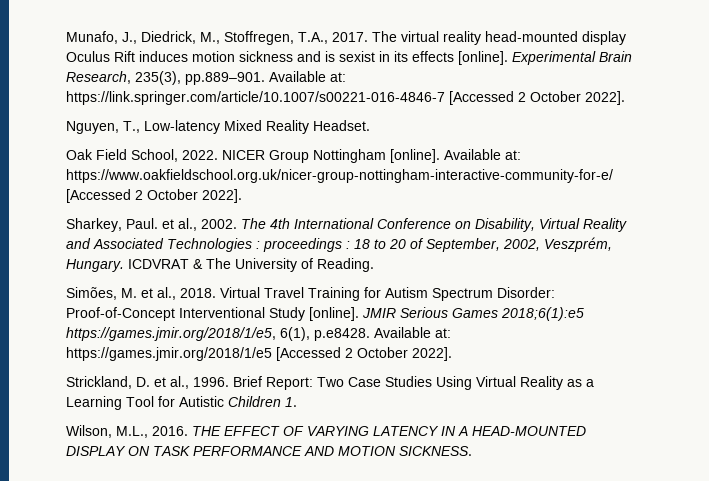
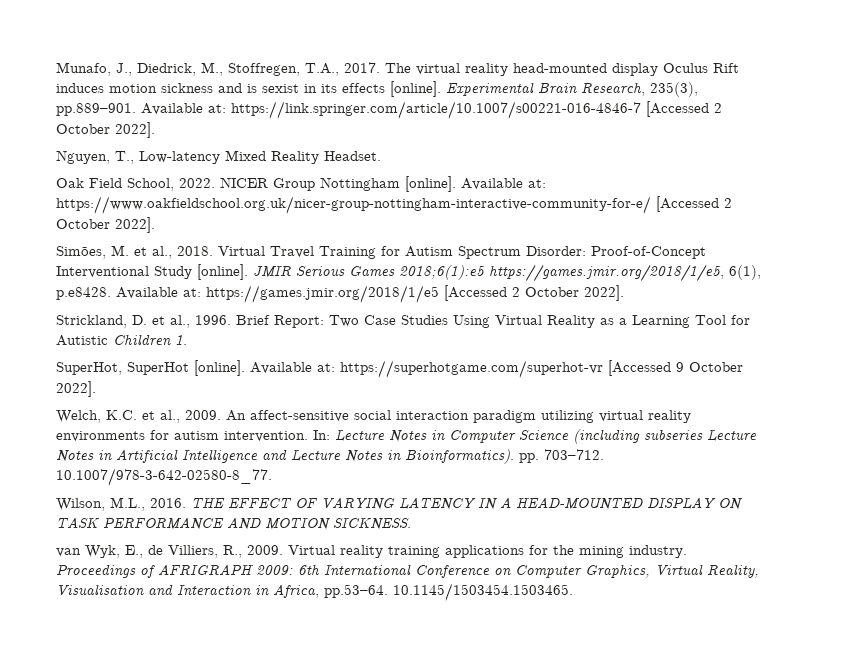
- Sharkey, Paul. et al., 2002. The 4th International Conference on Disability, Virtual Reality and Associated Technologies : proceedings : 18 to 20 of September, 2002, Veszprém, Hungary. ICDVRAT & The University of Reading.
+ SuperHot, SuperHot [online]. Available at: https://superhotgame.com/superhot-vr [Accessed 9 October 2022].
+ Welch, K.C. et al., 2009. An affect-sensitive social interaction paradigm utilizing virtual reality environments for autism intervention. In: Lecture Notes in Computer Science (including subseries Lecture Notes in Artificial Intelligence and Lecture Notes in Bioinformatics). pp. 703–712. 10.1007/978-3-642-02580-8_77.
+ van Wyk, E., de Villiers, R., 2009. Virtual reality training applications for the mining industry. Proceedings of AFRIGRAPH 2009: 6th International Conference on Computer Graphics, Virtual Reality, Visualisation and Interaction in Africa, pp.53–64. 10.1145/1503454.1503465.

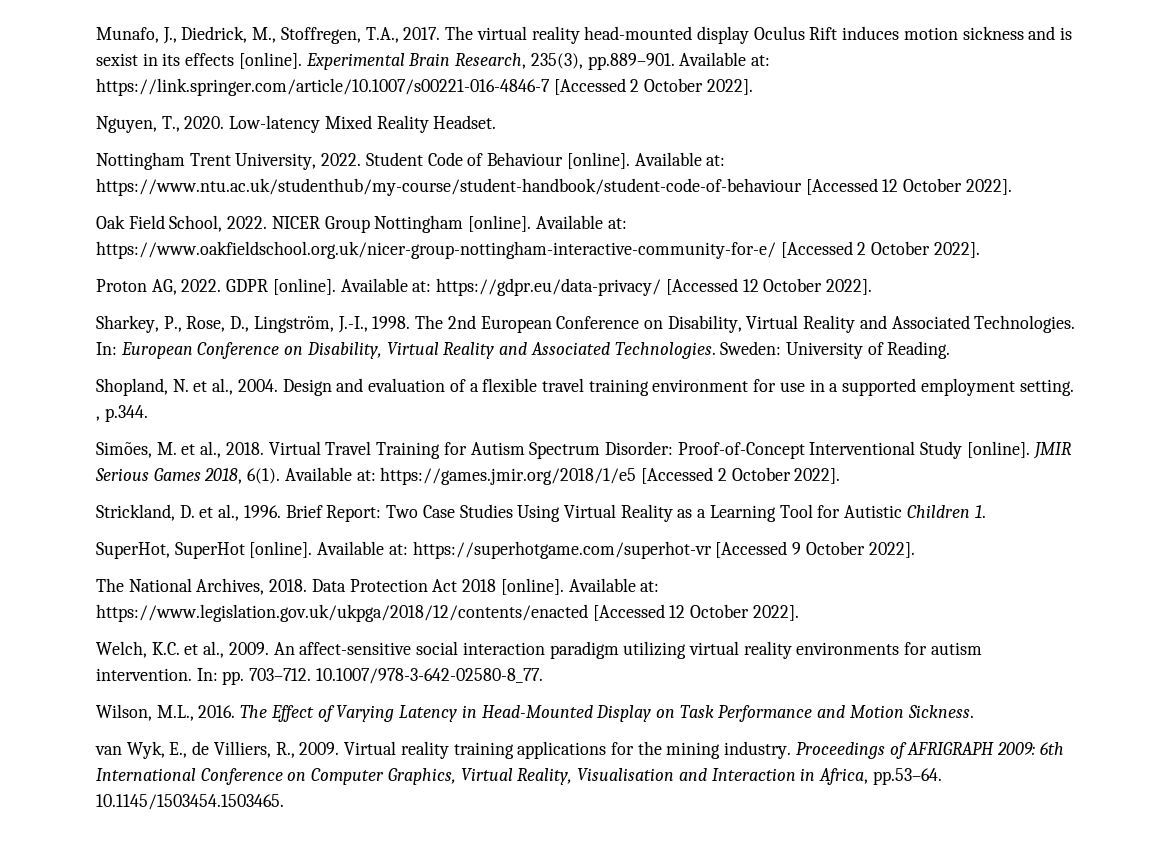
- Nguyen, T., Low-latency Mixed Reality Headset.
+ Nguyen, T., 2020. Low-latency Mixed Reality Headset.
+ Nottingham Trent University, 2022. Student Code of Behaviour [online]. Available at: https://www.ntu.ac.uk/studenthub/my-course/student-handbook/student-code-of-behaviour [Accessed 12 October 2022].
+ Proton AG, 2022. GDPR [online]. Available at: https://gdpr.eu/data-privacy/ [Accessed 12 October 2022].
+ Sharkey, P., Rose, D., Lingström, J.-I., 1998. The 2nd European Conference on Disability, Virtual Reality and Associated Technologies. In: European Conference on Disability, Virtual Reality and Associated Technologies. Sweden: University of Reading.
+ Shopland, N. et al., 2004. Design and evaluation of a flexible travel training environment for use in a supported employment setting. , p.344.
- JMIR Serious Games 2018;6(1):e5 https://games.jmir.org/2018/1/e5, 6(1), p.e8428. Available at: https://games.jmir.org/2018/1/e5 [Accessed 2 October 2022].
+ JMIR Serious Games 2018, 6(1). Available at: https://games.jmir.org/2018/1/e5 [Accessed 2 October 2022].
+ The National Archives, 2018. Data Protection Act 2018 [online]. Available at: https://www.legislation.gov.uk/ukpga/2018/12/contents/enacted [Accessed 12 October 2022].
- In: Lecture Notes in Computer Science (including subseries Lecture Notes in Artificial Intelligence and Lecture Notes in Bioinformatics). pp. 703–712.
+ In: pp. 703–712.
- THE EFFECT OF VARYING LATENCY IN A HEAD-MOUNTED DISPLAY ON TASK PERFORMANCE AND MOTION SICKNESS.
+ The Effect of Varying Latency in Head-Mounted Display on Task Performance and Motion Sickness.

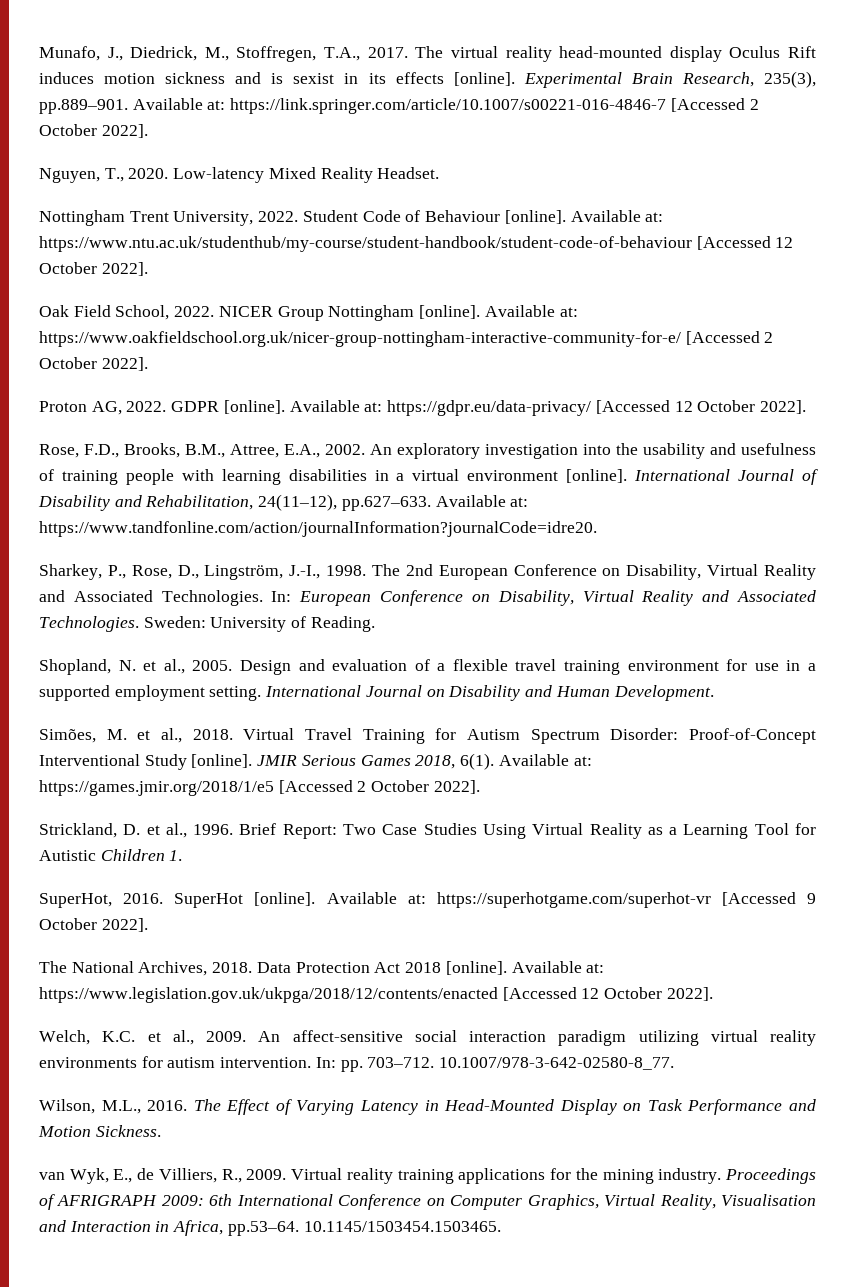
+ Rose, F.D., Brooks, B.M., Attree, E.A., 2002. An exploratory investigation into the usability and usefulness of training people with learning disabilities in a virtual environment [online]. International Journal of Disability and Rehabilitation, 24(11–12), pp.627–633. Available at: https://www.tandfonline.com/action/journalInformation?journalCode=idre20.
- Shopland, N. et al., 2004.
+ Shopland, N. et al., 2005.
- Design and evaluation of a flexible travel training environment for use in a supported employment setting. , p.344.
+ Design and evaluation of a flexible travel training environment for use in a supported employment setting. International Journal on Disability and Human Development.
- SuperHot, SuperHot [online].
+ SuperHot, 2016. SuperHot [online].

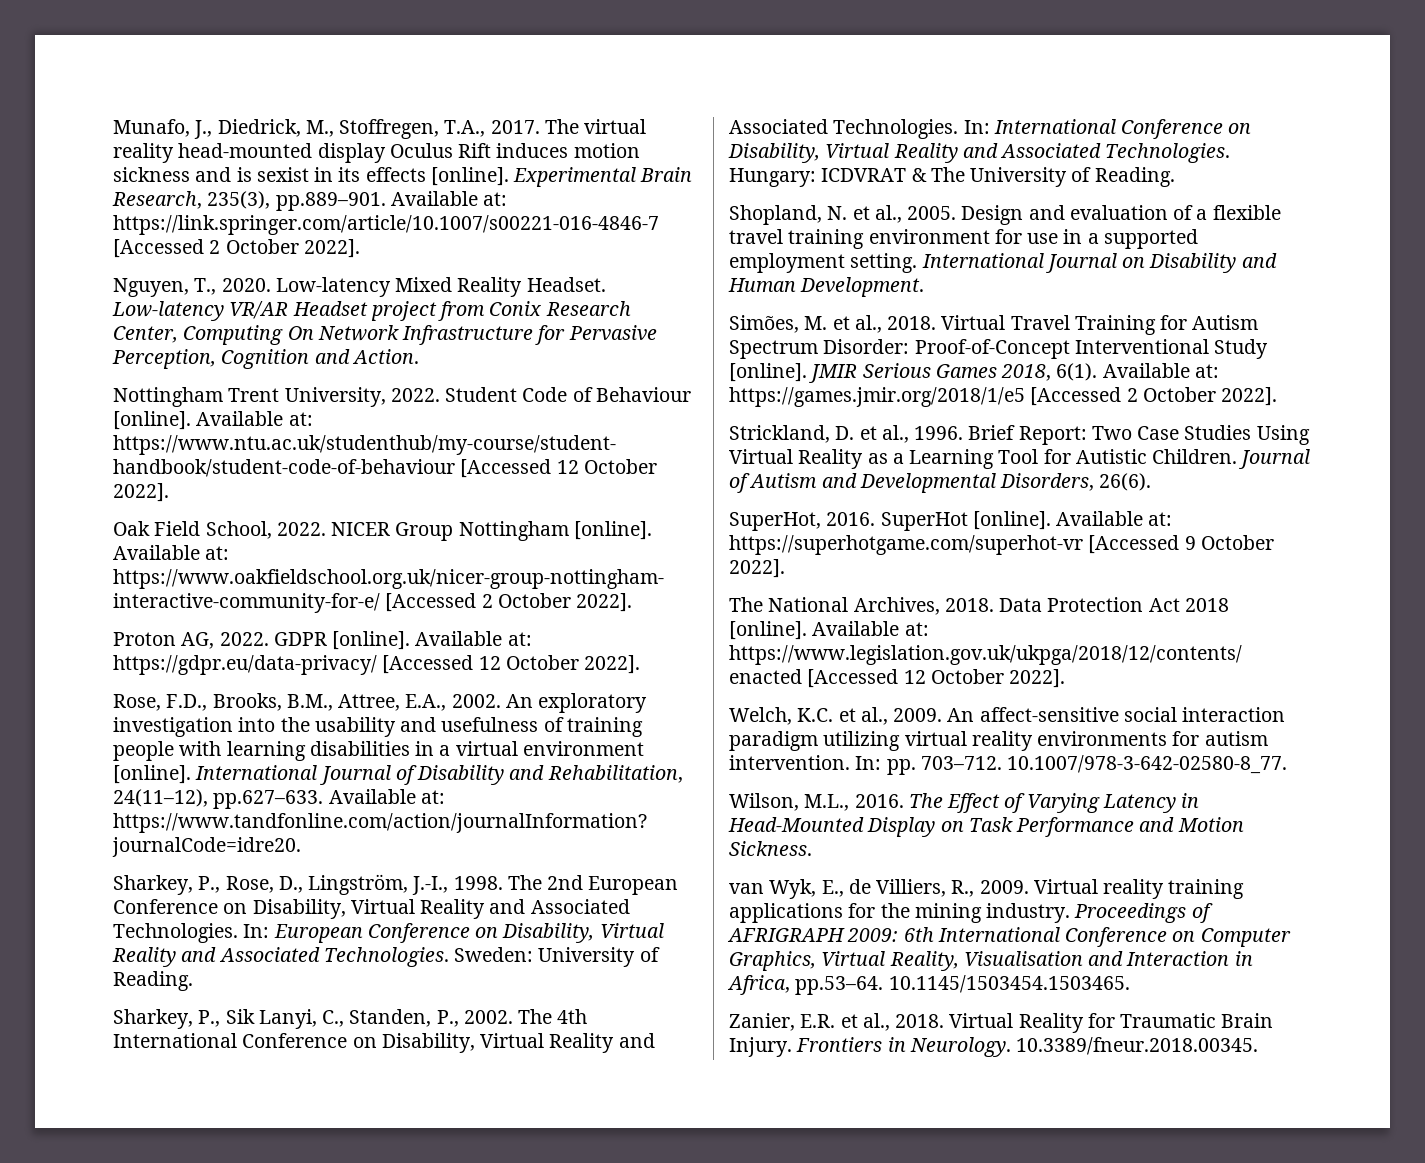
+ Low-latency VR/AR Headset project from Conix Research Center, Computing On Network Infrastructure for Pervasive Perception, Cognition and Action.
+ Sharkey, P., Sik Lanyi, C., Standen, P., 2002. The 4th International Conference on Disability, Virtual Reality and Associated Technologies. In: International Conference on Disability, Virtual Reality and Associated Technologies. Hungary: ICDVRAT & The University of Reading.
- Brief Report: Two Case Studies Using Virtual Reality as a Learning Tool for Autistic Children 1.
+ Brief Report: Two Case Studies Using Virtual Reality as a Learning Tool for Autistic Children. Journal of Autism and Developmental Disorders, 26(6).
+ Zanier, E.R. et al., 2018. Virtual Reality for Traumatic Brain Injury. Frontiers in Neurology. 10.3389/fneur.2018.00345.

